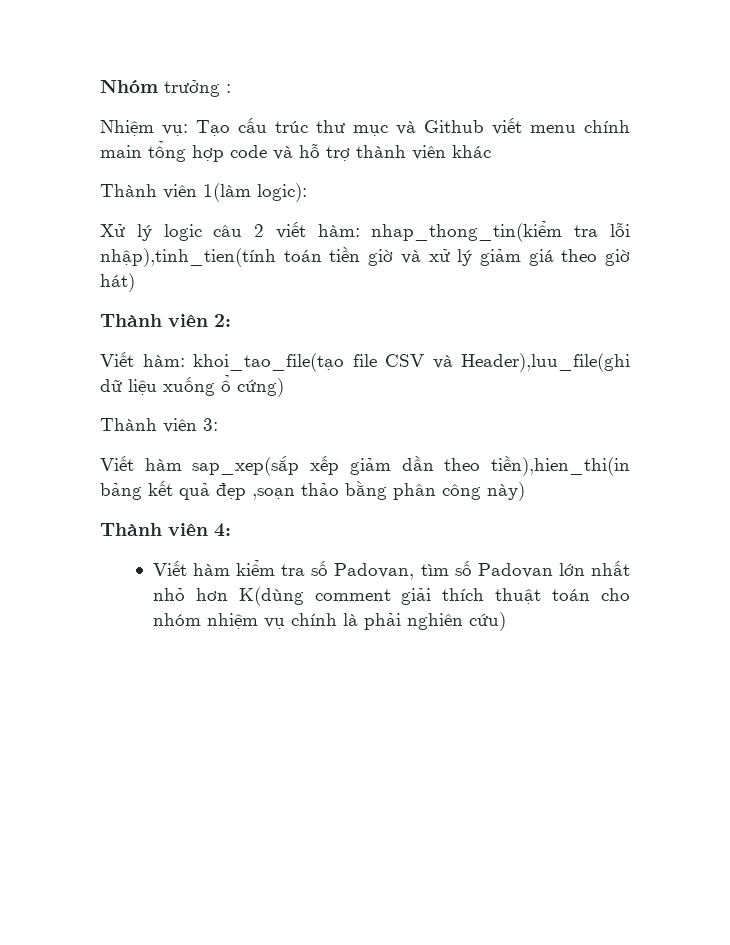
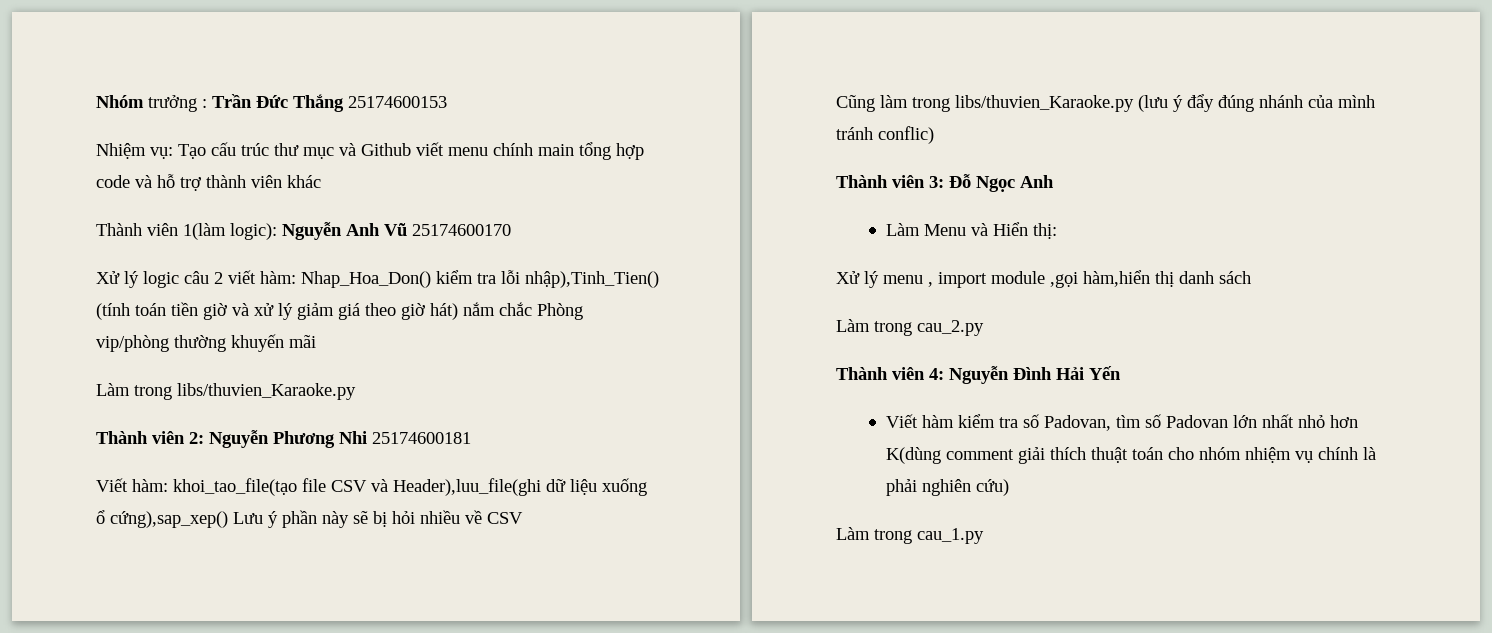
- Nhóm trưởng :
+ Nhóm trưởng : Trần Đức Thắng 25174600153
- Thành viên 1(làm logic):
+ Thành viên 1(làm logic): Nguyễn Anh Vũ 25174600170
- Xử lý logic câu 2 viết hàm: nhap_thong_tin(kiểm tra lỗi nhập),tinh_tien(tính toán tiền giờ và xử lý giảm giá theo giờ hát)
+ Xử lý logic câu 2 viết hàm: Nhap_Hoa_Don() kiểm tra lỗi nhập),Tinh_Tien() (tính toán tiền giờ và xử lý giảm giá theo giờ hát) nắm chắc Phòng vip/phòng thường khuyến mãi
+ Làm trong libs/thuvien_Karaoke.py
- Thành viên 2:
+ Thành viên 2: Nguyễn Phương Nhi 25174600181
- Viết hàm: khoi_tao_file(tạo file CSV và Header),luu_file(ghi dữ liệu xuống ổ cứng)
- Thành viên 3:
- Viết hàm sap_xep(sắp xếp giảm dần theo tiền),hien_thi(in bảng kết quả đẹp ,soạn thảo bằng phân công này)
+ Viết hàm: khoi_tao_file(tạo file CSV và Header),luu_file(ghi dữ liệu xuống ổ cứng),sap_xep() Lưu ý phần này sẽ bị hỏi nhiều về CSV
+ Cũng làm trong libs/thuvien_Karaoke.py (lưu ý đẩy đúng nhánh của mình tránh conflic)
+ Thành viên 3: Đỗ Ngọc Anh
+ Làm Menu và Hiển thị:
+ Xử lý menu , import module ,gọi hàm,hiển thị danh sách
+ Làm trong cau_2.py
- Thành viên 4:
+ Thành viên 4: Nguyễn Đình Hải Yến
+ Làm trong cau_1.py

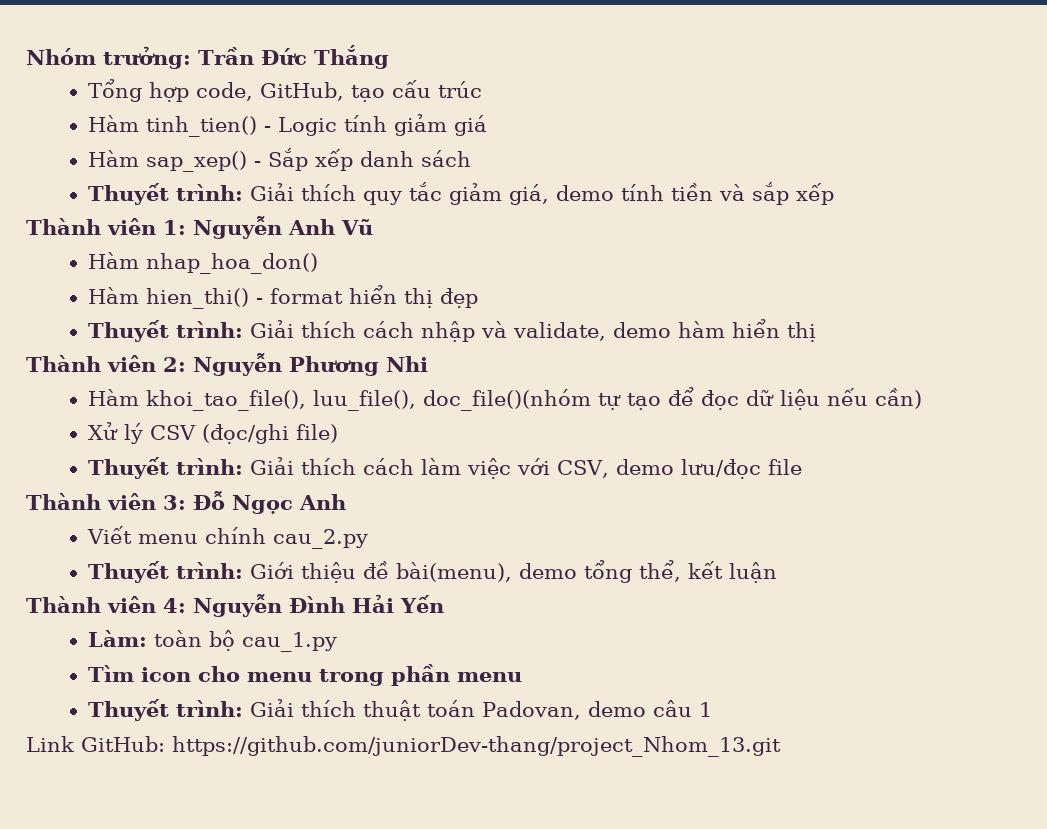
- Nhóm trưởng : Trần Đức Thắng 25174600153
- Nhiệm vụ: Tạo cấu trúc thư mục và Github viết menu chính main tổng hợp code và hỗ trợ thành viên khác
- Thành viên 1(làm logic): Nguyễn Anh Vũ 25174600170
- Xử lý logic câu 2 viết hàm: Nhap_Hoa_Don() kiểm tra lỗi nhập),Tinh_Tien() (tính toán tiền giờ và xử lý giảm giá theo giờ hát) nắm chắc Phòng vip/phòng thường khuyến mãi
- Làm trong libs/thuvien_Karaoke.py
+ Nhóm trưởng: Trần Đức Thắng
+ Tổng hợp code, GitHub, tạo cấu trúc
+ Hàm tinh_tien() - Logic tính giảm giá
+ Hàm sap_xep() - Sắp xếp danh sách
+ Thuyết trình: Giải thích quy tắc giảm giá, demo tính tiền và sắp xếp
+ Thành viên 1: Nguyễn Anh Vũ
+ Hàm nhap_hoa_don()
+ Hàm hien_thi() - format hiển thị đẹp
+ Thuyết trình: Giải thích cách nhập và validate, demo hàm hiển thị
- Thành viên 2: Nguyễn Phương Nhi 25174600181
- Viết hàm: khoi_tao_file(tạo file CSV và Header),luu_file(ghi dữ liệu xuống ổ cứng),sap_xep() Lưu ý phần này sẽ bị hỏi nhiều về CSV
- Cũng làm trong libs/thuvien_Karaoke.py (lưu ý đẩy đúng nhánh của mình tránh conflic)
+ Thành viên 2: Nguyễn Phương Nhi
+ Hàm khoi_tao_file(), luu_file(), doc_file()(nhóm tự tạo để đọc dữ liệu nếu cần)
+ Xử lý CSV (đọc/ghi file)
+ Thuyết trình: Giải thích cách làm việc với CSV, demo lưu/đọc file
- Làm Menu và Hiển thị:
- Xử lý menu , import module ,gọi hàm,hiển thị danh sách
- Làm trong cau_2.py
+ Viết menu chính cau_2.py
+ Thuyết trình: Giới thiệu đề bài(menu), demo tổng thể, kết luận
- Viết hàm kiểm tra số Padovan, tìm số Padovan lớn nhất nhỏ hơn K(dùng comment giải thích thuật toán cho nhóm nhiệm vụ chính là phải nghiên cứu)
- Làm trong cau_1.py
+ Làm: toàn bộ cau_1.py
+ Tìm icon cho menu trong phần menu
+ Thuyết trình: Giải thích thuật toán Padovan, demo câu 1
+ Link GitHub: https://github.com/juniorDev-thang/project_Nhom_13.git

